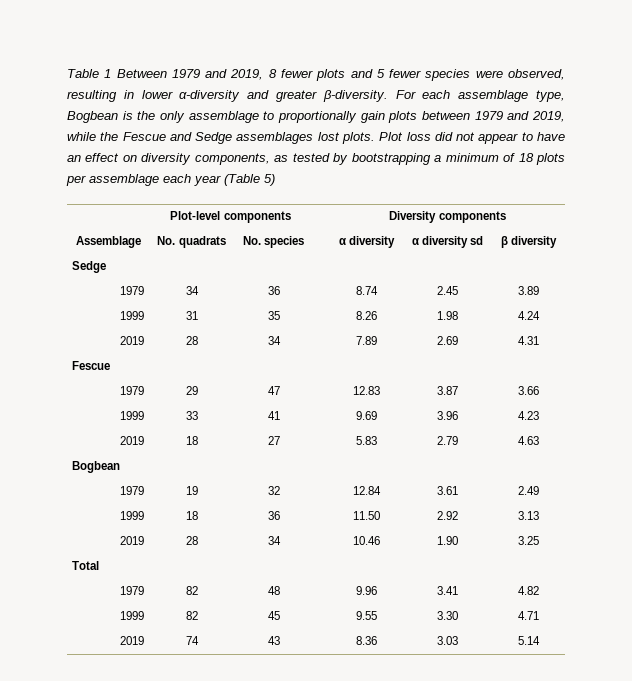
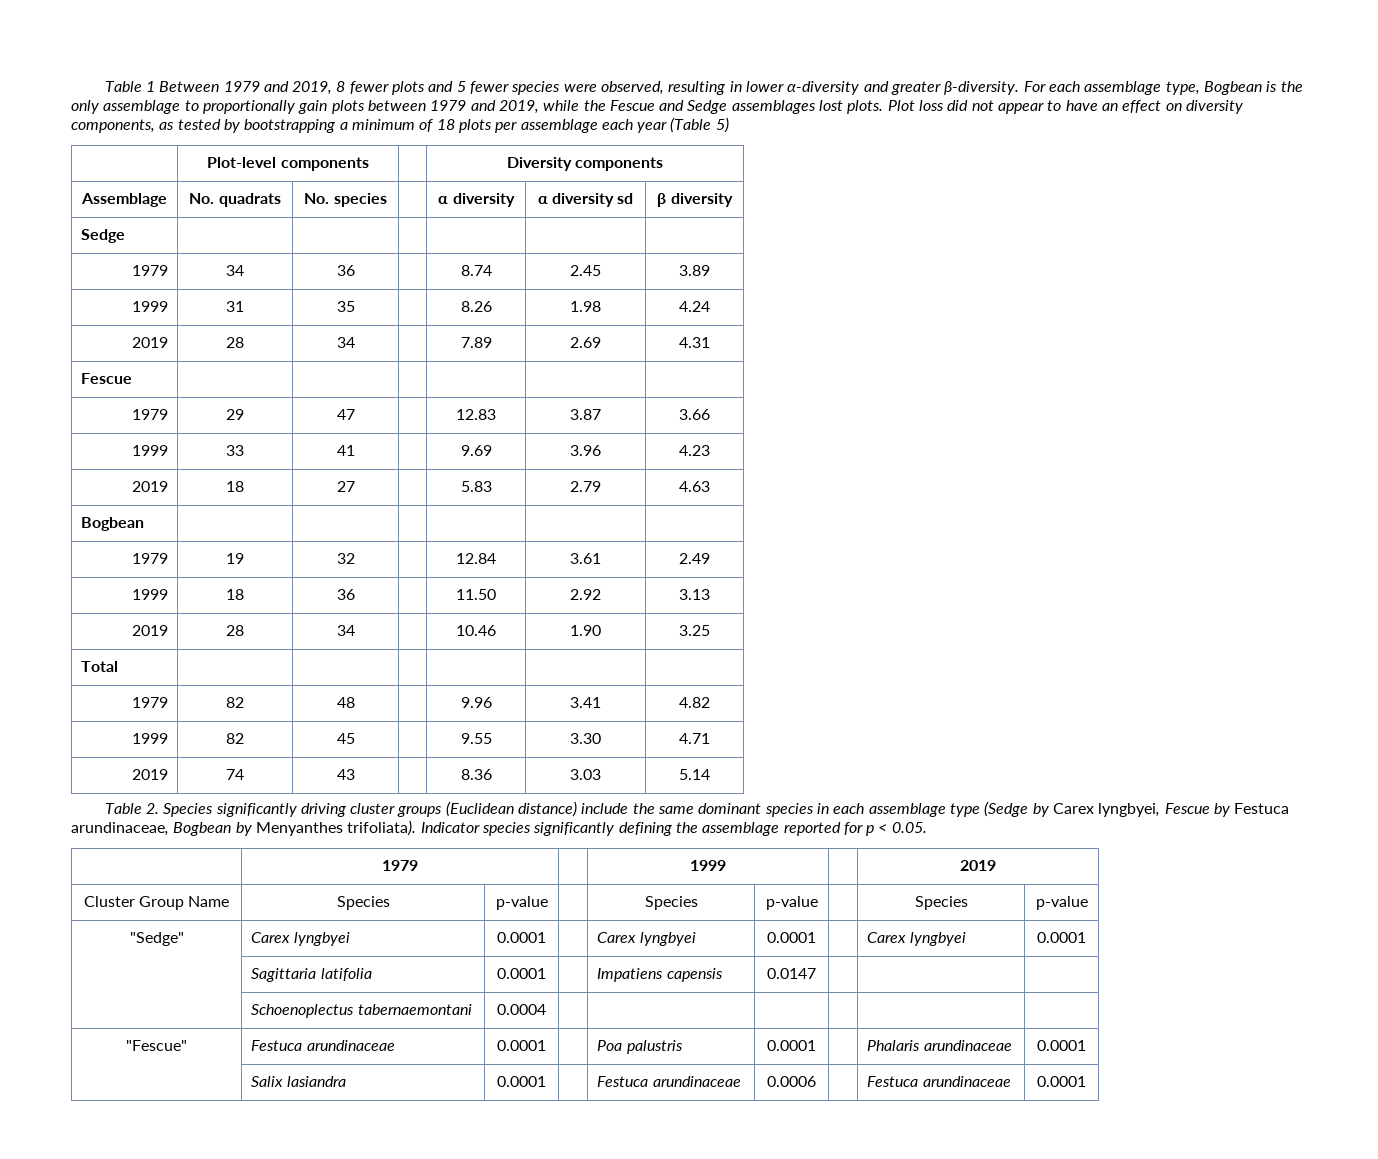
+ Table 2. Species significantly driving cluster groups (Euclidean distance) include the same dominant species in each assemblage type (Sedge by Carex lyngbyei, Fescue by Festuca arundinaceae, Bogbean by Menyanthes trifoliata). Indicator species significantly defining the assemblage reported for p < 0.05.
+ | 1979 | | 1999 | | 2019
+ Cluster Group Name | Species | p-value | | Species | p-value | | Species | p-value
+ "Sedge" | Carex lyngbyei | 0.0001 | | Carex lyngbyei | 0.0001 | | Carex lyngbyei | 0.0001
+ | Sagittaria latifolia | 0.0001 | | Impatiens capensis | 0.0147 | | |
+ | Schoenoplectus tabernaemontani | 0.0004 | | | | | |
+ "Fescue" | Festuca arundinaceae | 0.0001 | | Poa palustris | 0.0001 | | Phalaris arundinaceae | 0.0001
+ | Salix lasiandra | 0.0001 | | Festuca arundinaceae | 0.0006 | | Festuca arundinaceae | 0.0001

